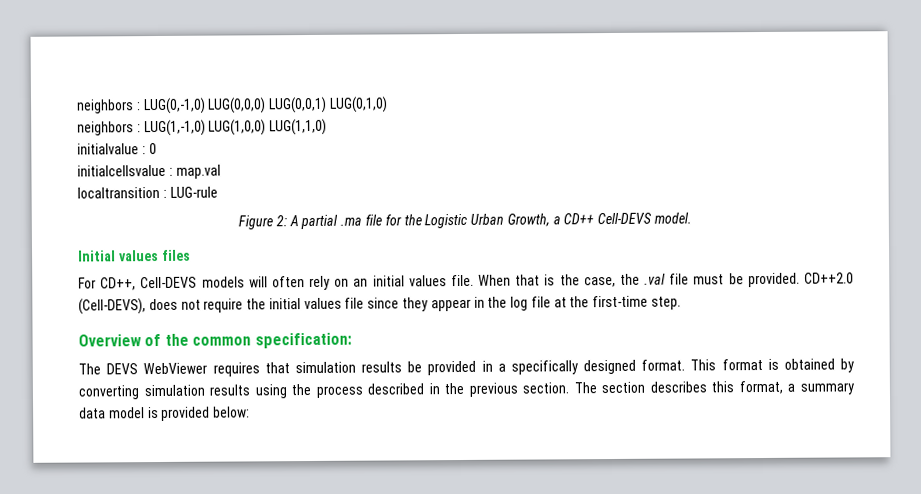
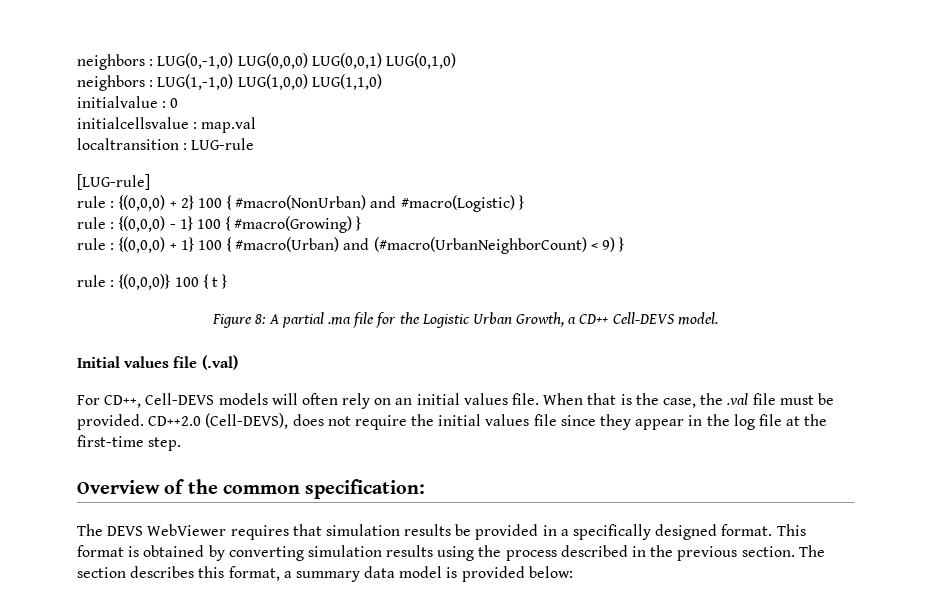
+ [LUG-rule]
+ rule : {(0,0,0) + 2} 100 { #macro(NonUrban) and #macro(Logistic) }
+ rule : {(0,0,0) - 1} 100 { #macro(Growing) }
+ rule : {(0,0,0) + 1} 100 { #macro(Urban) and (#macro(UrbanNeighborCount) < 9) }
+ rule : {(0,0,0)} 100 { t }
- Figure 2: A partial .ma file for the Logistic Urban Growth, a CD++ Cell-DEVS model.
+ Figure 8: A partial .ma file for the Logistic Urban Growth, a CD++ Cell-DEVS model.
- Initial values files
+ Initial values file (.val)

